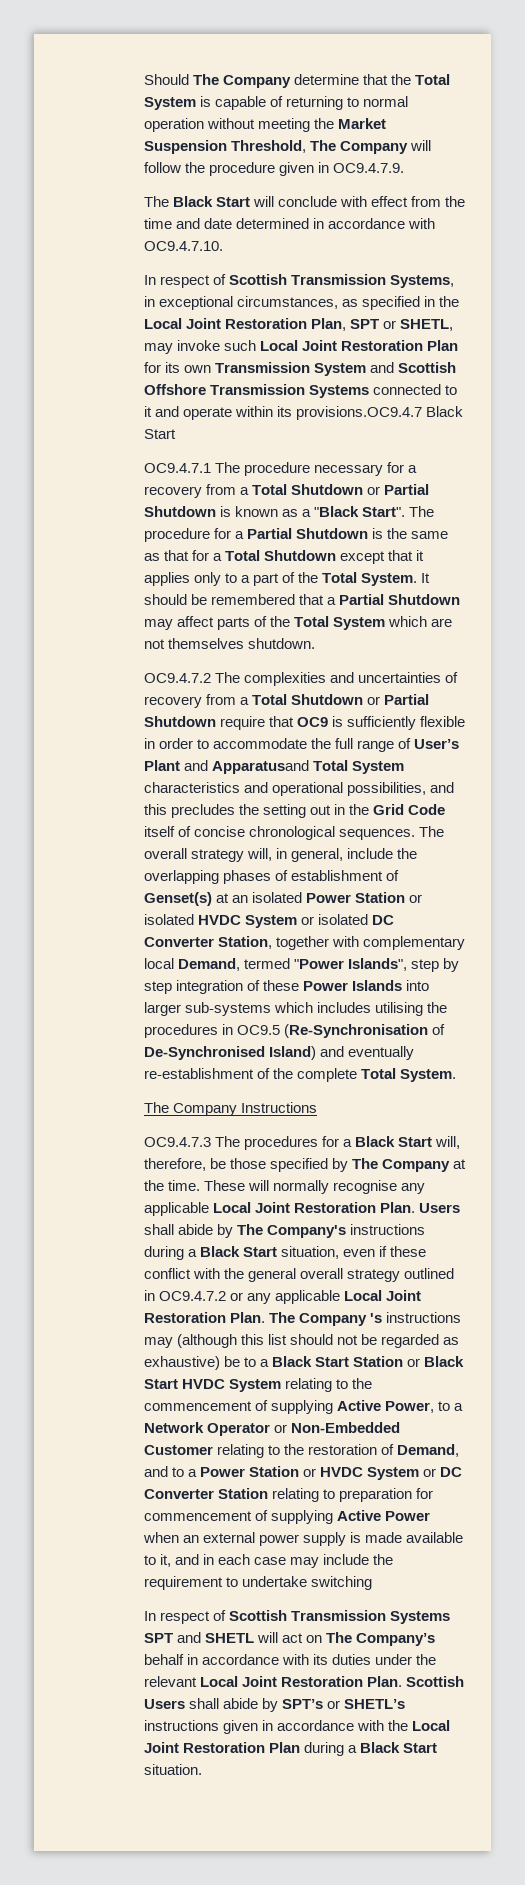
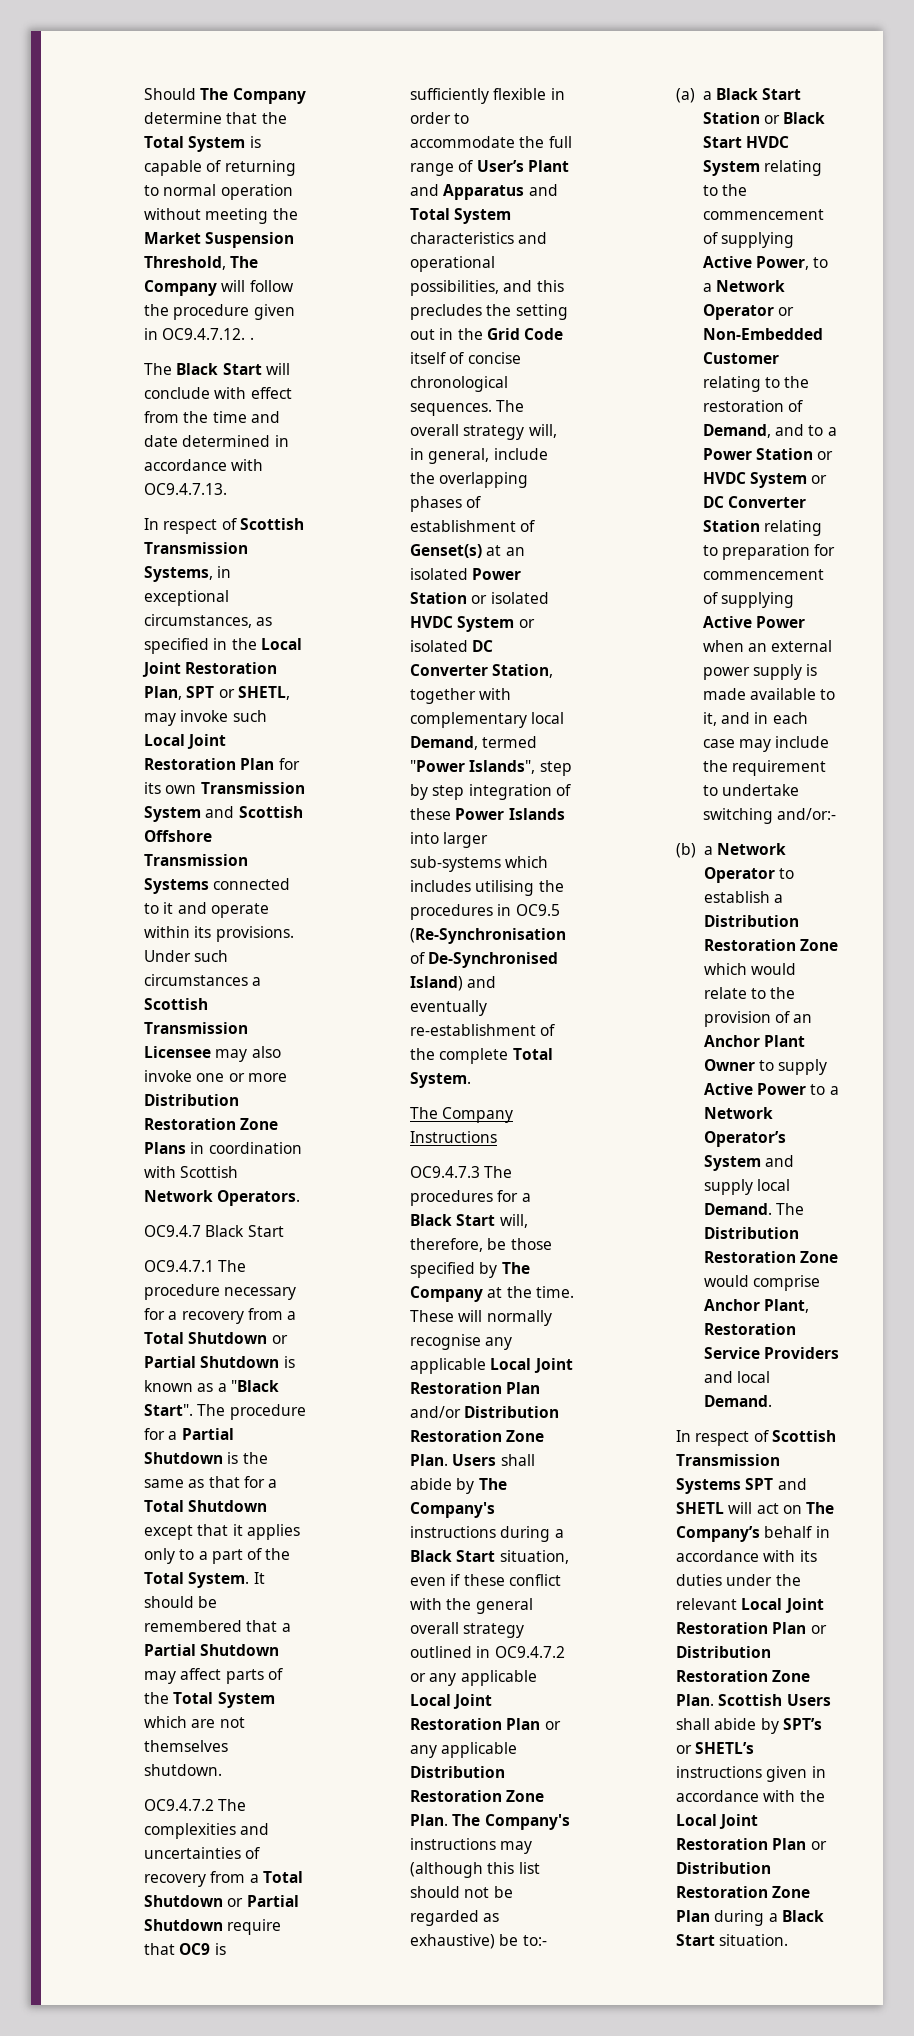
- Should The Company determine that the Total System is capable of returning to normal operation without meeting the Market Suspension Threshold, The Company will follow the procedure given in OC9.4.7.9.
+ Should The Company determine that the Total System is capable of returning to normal operation without meeting the Market Suspension Threshold, The Company will follow the procedure given in OC9.4.7.12. .
- The Black Start will conclude with effect from the time and date determined in accordance with OC9.4.7.10.
+ The Black Start will conclude with effect from the time and date determined in accordance with OC9.4.7.13.
- In respect of Scottish Transmission Systems, in exceptional circumstances, as specified in the Local Joint Restoration Plan, SPT or SHETL, may invoke such Local Joint Restoration Plan for its own Transmission System and Scottish Offshore Transmission Systems connected to it and operate within its provisions.OC9.4.7 Black Start
+ In respect of Scottish Transmission Systems, in exceptional circumstances, as specified in the Local Joint Restoration Plan, SPT or SHETL, may invoke such Local Joint Restoration Plan for its own Transmission System and Scottish Offshore Transmission Systems connected to it and operate within its provisions. Under such circumstances a Scottish Transmission Licensee may also invoke one or more Distribution Restoration Zone Plans in coordination with Scottish Network Operators.
+ OC9.4.7 Black Start
- OC9.4.7.2 The complexities and uncertainties of recovery from a Total Shutdown or Partial Shutdown require that OC9 is sufficiently flexible in order to accommodate the full range of User’s Plant and Apparatusand Total System characteristics and operational possibilities, and this precludes the setting out in the Grid Code itself of concise chronological sequences.
+ OC9.4.7.2 The complexities and uncertainties of recovery from a Total Shutdown or Partial Shutdown require that OC9 is sufficiently flexible in order to accommodate the full range of User’s Plant and Apparatus and Total System characteristics and operational possibilities, and this precludes the setting out in the Grid Code itself of concise chronological sequences.
- These will normally recognise any applicable Local Joint Restoration Plan.
+ These will normally recognise any applicable Local Joint Restoration Plan and/or Distribution Restoration Zone Plan.
- Users shall abide by The Company's instructions during a Black Start situation, even if these conflict with the general overall strategy outlined in OC9.4.7.2 or any applicable Local Joint Restoration Plan. The Company 's instructions may (although this list should not be regarded as exhaustive) be to a Black Start Station or Black Start HVDC System relating to the commencement of supplying Active Power, to a Network Operator or Non-Embedded Customer relating to the restoration of Demand, and to a Power Station or HVDC System or DC Converter Station relating to preparation for commencement of supplying Active Power when an external power supply is made available to it, and in each case may include the requirement to undertake switching
+ Users shall abide by The Company's instructions during a Black Start situation, even if these conflict with the general overall strategy outlined in OC9.4.7.2 or any applicable Local Joint Restoration Plan or any applicable Distribution Restoration Zone Plan. The Company's instructions may (although this list should not be regarded as exhaustive) be to:-
+ (a) a Black Start Station or Black Start HVDC System relating to the commencement of supplying Active Power, to a Network Operator or Non-Embedded Customer relating to the restoration of Demand, and to a Power Station or HVDC System or DC Converter Station relating to preparation for commencement of supplying Active Power when an external power supply is made available to it, and in each case may include the requirement to undertake switching and/or:-
+ (b) a Network Operator to establish a Distribution Restoration Zone which would relate to the provision of an Anchor Plant Owner to supply Active Power to a Network Operator’s System and supply local Demand. The Distribution Restoration Zone would comprise Anchor Plant, Restoration Service Providers and local Demand.
- In respect of Scottish Transmission Systems SPT and SHETL will act on The Company’s behalf in accordance with its duties under the relevant Local Joint Restoration Plan.
+ In respect of Scottish Transmission Systems SPT and SHETL will act on The Company’s behalf in accordance with its duties under the relevant Local Joint Restoration Plan or Distribution Restoration Zone Plan.
- Scottish Users shall abide by SPT’s or SHETL’s instructions given in accordance with the Local Joint Restoration Plan during a Black Start situation.
+ Scottish Users shall abide by SPT’s or SHETL’s instructions given in accordance with the Local Joint Restoration Plan or Distribution Restoration Zone Plan during a Black Start situation.

